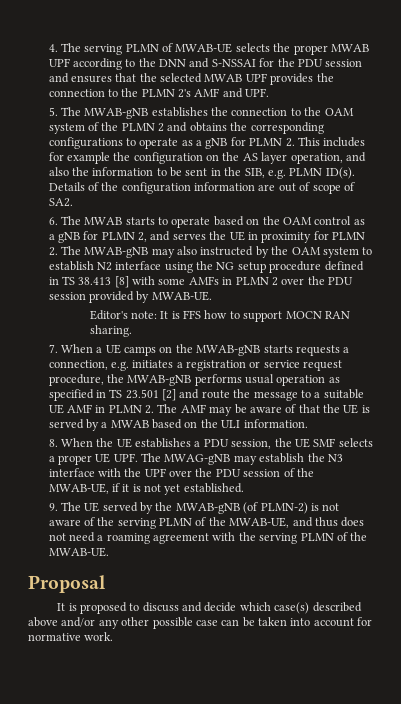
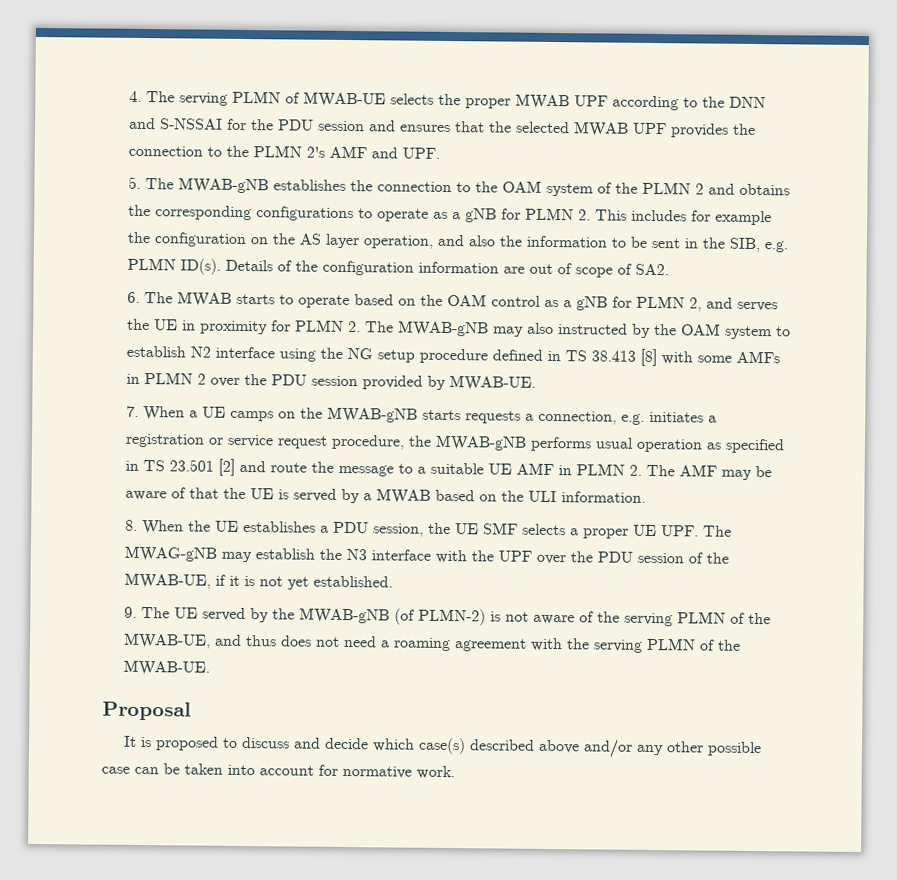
- Editor's note: It is FFS how to support MOCN RAN sharing.

